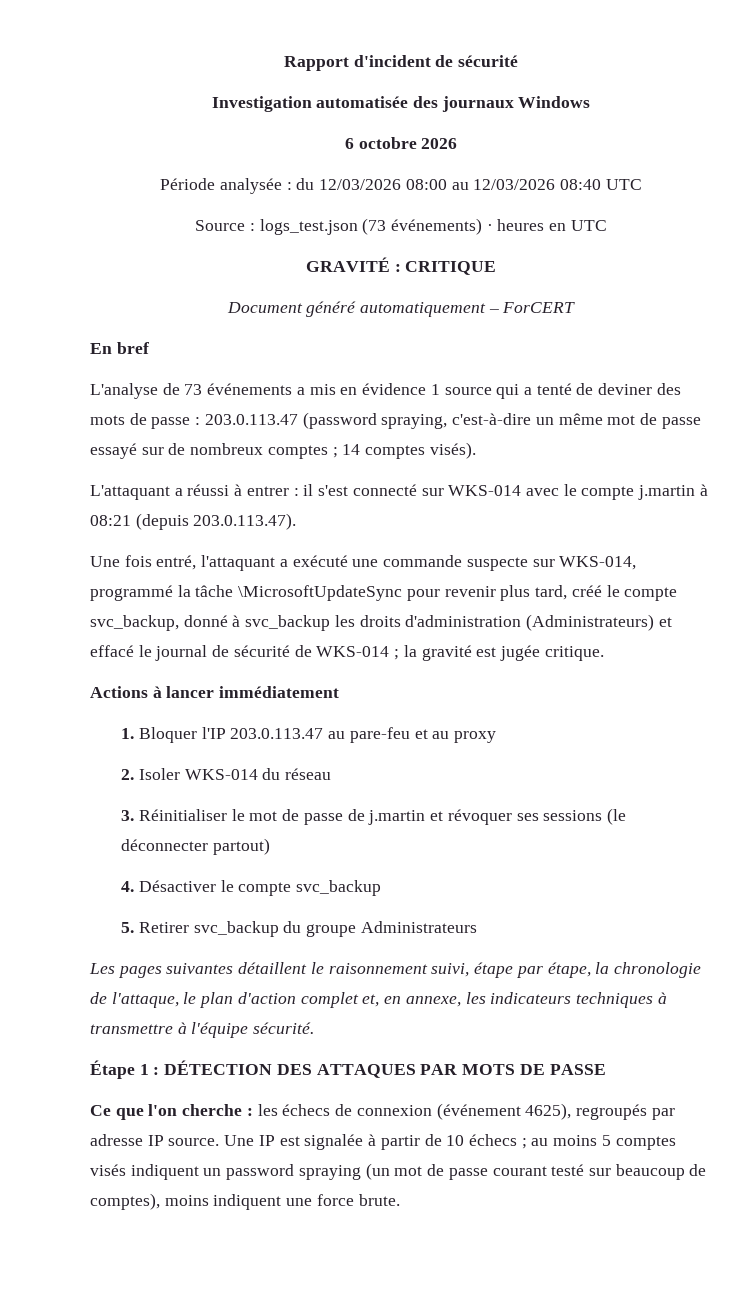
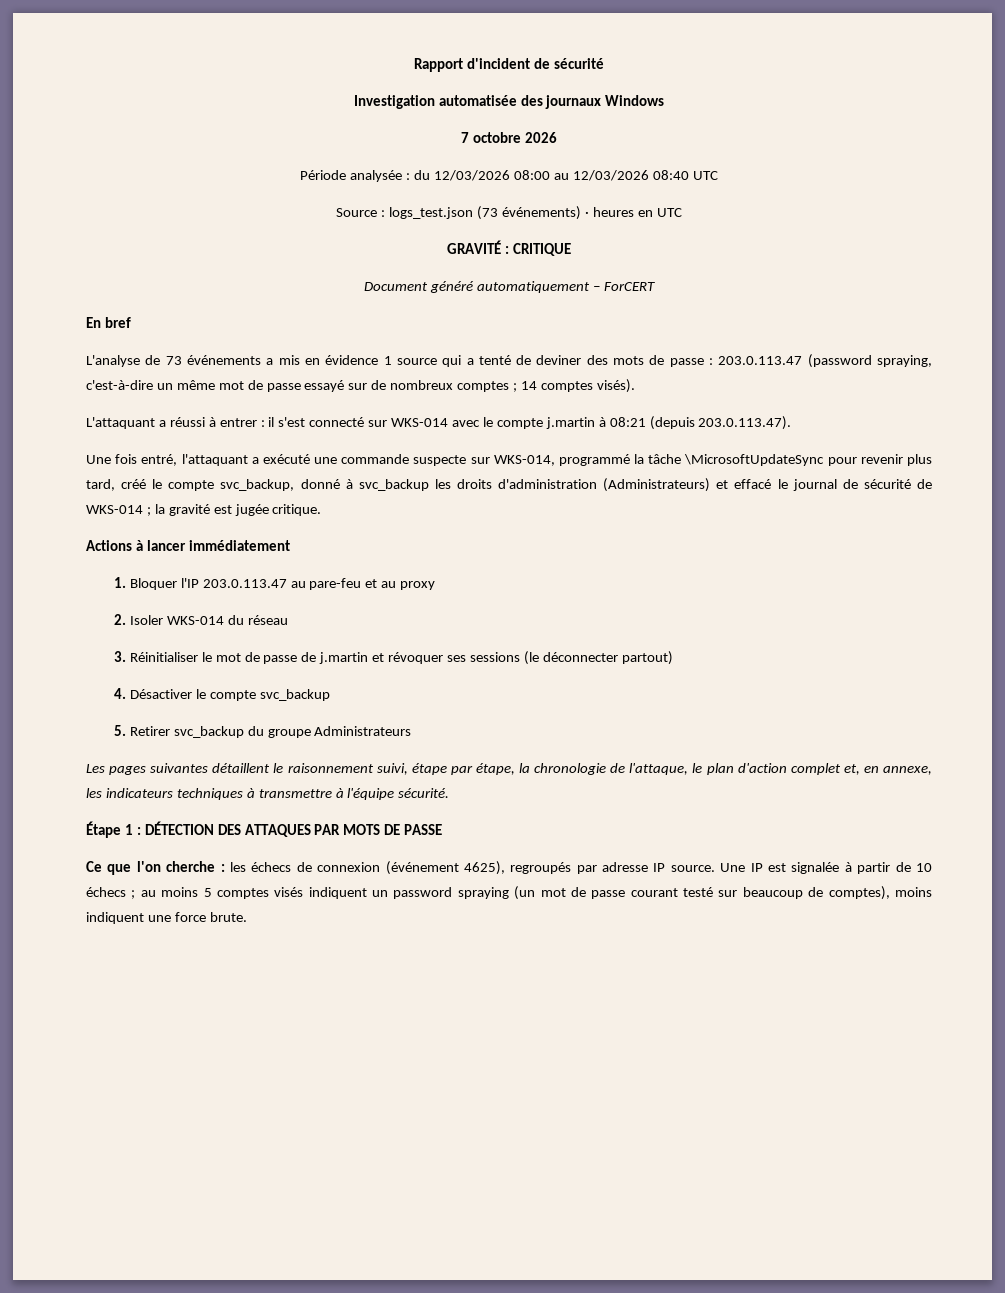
- 6 octobre 2026
+ 7 octobre 2026

